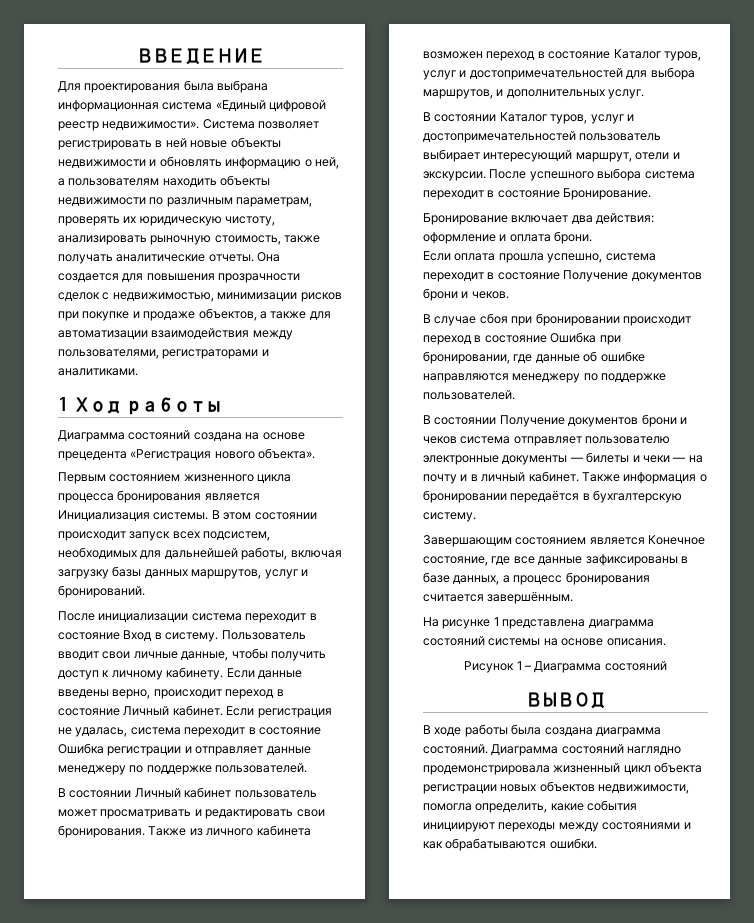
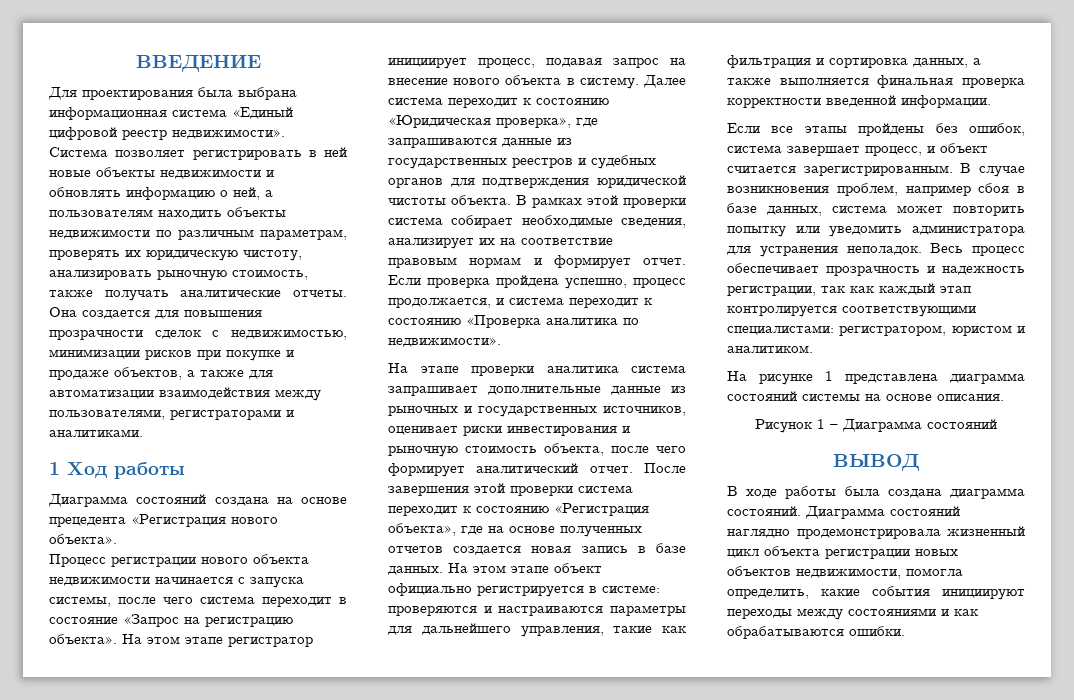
- Первым состоянием жизненного цикла процесса бронирования является Инициализация системы. В этом состоянии происходит запуск всех подсистем, необходимых для дальнейшей работы, включая загрузку базы данных маршрутов, услуг и бронирований.
- После инициализации система переходит в состояние Вход в систему. Пользователь вводит свои личные данные, чтобы получить доступ к личному кабинету. Если данные введены верно, происходит переход в состояние Личный кабинет. Если регистрация не удалась, система переходит в состояние Ошибка регистрации и отправляет данные менеджеру по поддержке пользователей.
- В состоянии Личный кабинет пользователь может просматривать и редактировать свои бронирования. Также из личного кабинета возможен переход в состояние Каталог туров, услуг и достопримечательностей для выбора маршрутов, и дополнительных услуг.
- В состоянии Каталог туров, услуг и достопримечательностей пользователь выбирает интересующий маршрут, отели и экскурсии. После успешного выбора система переходит в состояние Бронирование.
- Бронирование включает два действия: оформление и оплата брони.
- Если оплата прошла успешно, система переходит в состояние Получение документов брони и чеков.
- В случае сбоя при бронировании происходит переход в состояние Ошибка при бронировании, где данные об ошибке направляются менеджеру по поддержке пользователей.
- В состоянии Получение документов брони и чеков система отправляет пользователю электронные документы — билеты и чеки — на почту и в личный кабинет. Также информация о бронировании передаётся в бухгалтерскую систему.
- Завершающим состоянием является Конечное состояние, где все данные зафиксированы в базе данных, а процесс бронирования считается завершённым.
+ Процесс регистрации нового объекта недвижимости начинается с запуска системы, после чего система переходит в состояние «Запрос на регистрацию объекта». На этом этапе регистратор инициирует процесс, подавая запрос на внесение нового объекта в систему. Далее система переходит к состоянию «Юридическая проверка», где запрашиваются данные из государственных реестров и судебных органов для подтверждения юридической чистоты объекта. В рамках этой проверки система собирает необходимые сведения, анализирует их на соответствие правовым нормам и формирует отчет. Если проверка пройдена успешно, процесс продолжается, и система переходит к состоянию «Проверка аналитика по недвижимости».
+ На этапе проверки аналитика система запрашивает дополнительные данные из рыночных и государственных источников, оценивает риски инвестирования и рыночную стоимость объекта, после чего формирует аналитический отчет. После завершения этой проверки система переходит к состоянию «Регистрация объекта», где на основе полученных отчетов создается новая запись в базе данных. На этом этапе объект официально регистрируется в системе: проверяются и настраиваются параметры для дальнейшего управления, такие как фильтрация и сортировка данных, а также выполняется финальная проверка корректности введенной информации.
+ Если все этапы пройдены без ошибок, система завершает процесс, и объект считается зарегистрированным. В случае возникновения проблем, например сбоя в базе данных, система может повторить попытку или уведомить администратора для устранения неполадок. Весь процесс обеспечивает прозрачность и надежность регистрации, так как каждый этап контролируется соответствующими специалистами: регистратором, юристом и аналитиком.

